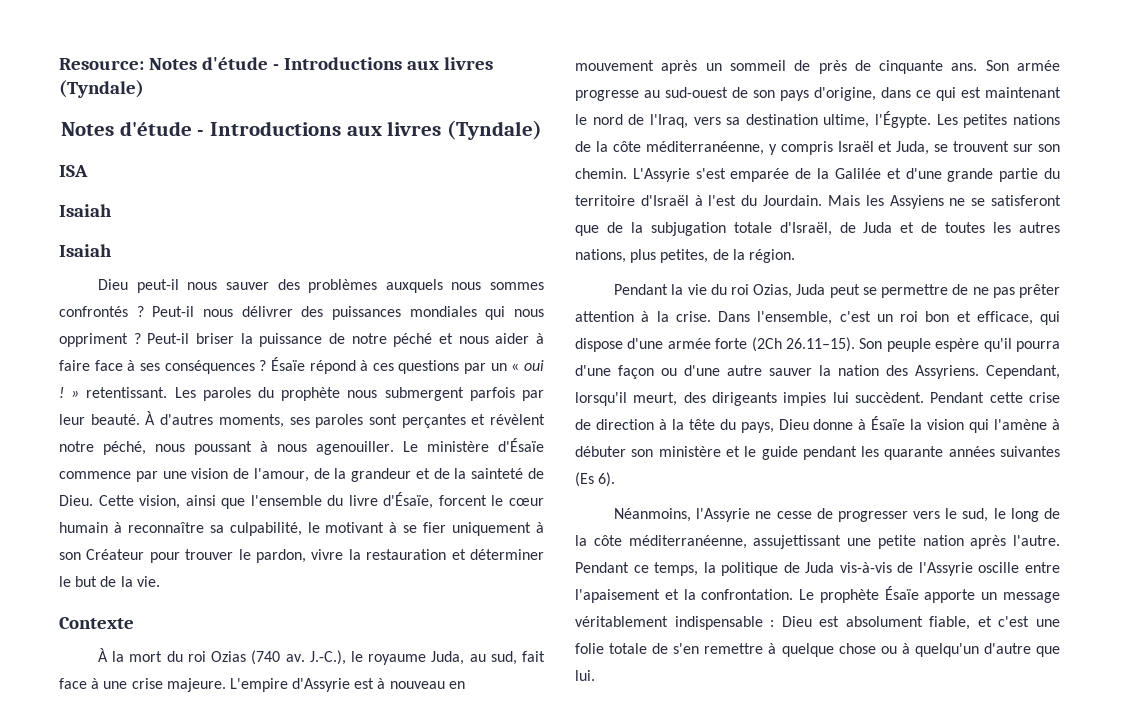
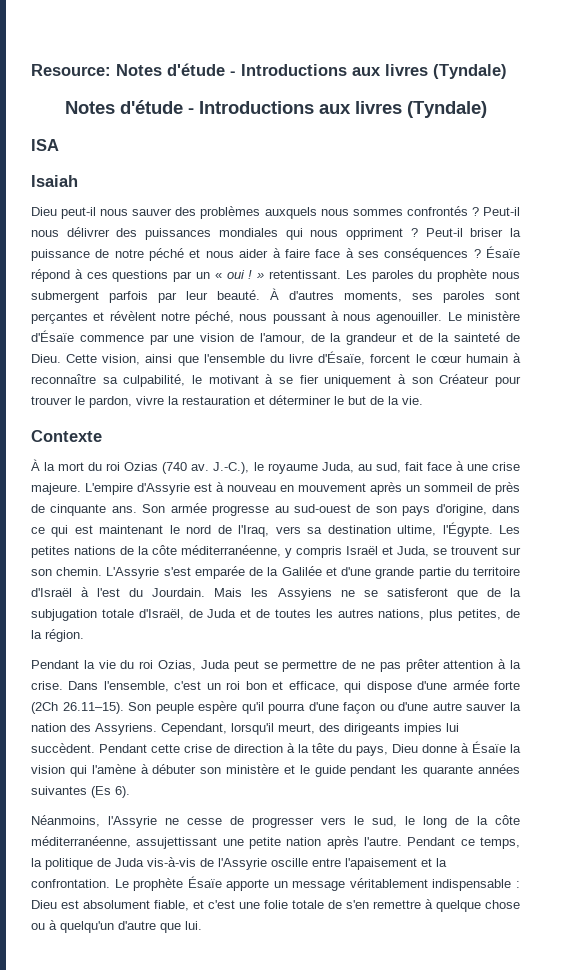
  ISA
- Isaiah

